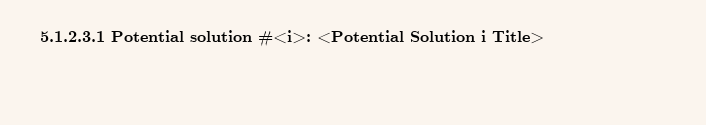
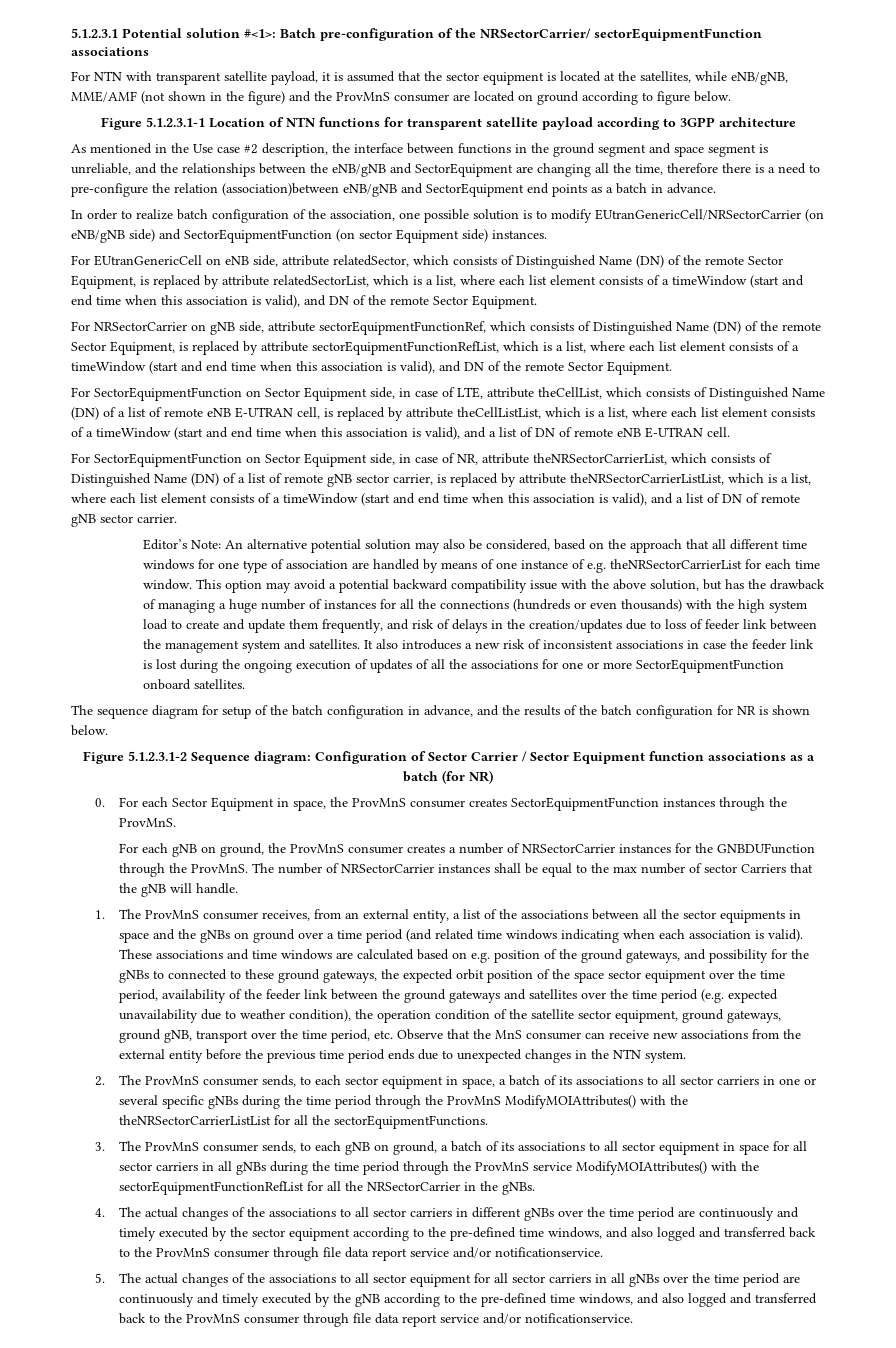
- 5.1.2.3.1 Potential solution #<i>: <Potential Solution i Title>
+ 5.1.2.3.1 Potential solution #<1>: Batch pre-configuration of the NRSectorCarrier/ sectorEquipmentFunction associations
+ For NTN with transparent satellite payload, it is assumed that the sector equipment is located at the satellites, while eNB/gNB, MME/AMF (not shown in the figure) and the ProvMnS consumer are located on ground according to figure below.
+ Figure 5.1.2.3.1-1 Location of NTN functions for transparent satellite payload according to 3GPP architecture
+ As mentioned in the Use case #2 description, the interface between functions in the ground segment and space segment is unreliable, and the relationships between the eNB/gNB and SectorEquipment are changing all the time, therefore there is a need to pre-configure the relation (association)between eNB/gNB and SectorEquipment end points as a batch in advance.
+ In order to realize batch configuration of the association, one possible solution is to modify EUtranGenericCell/NRSectorCarrier (on eNB/gNB side) and SectorEquipmentFunction (on sector Equipment side) instances.
+ For EUtranGenericCell on eNB side, attribute relatedSector, which consists of Distinguished Name (DN) of the remote Sector Equipment, is replaced by attribute relatedSectorList, which is a list, where each list element consists of a timeWindow (start and end time when this association is valid), and DN of the remote Sector Equipment.
+ For NRSectorCarrier on gNB side, attribute sectorEquipmentFunctionRef, which consists of Distinguished Name (DN) of the remote Sector Equipment, is replaced by attribute sectorEquipmentFunctionRefList, which is a list, where each list element consists of a timeWindow (start and end time when this association is valid), and DN of the remote Sector Equipment.
+ For SectorEquipmentFunction on Sector Equipment side, in case of LTE, attribute theCellList, which consists of Distinguished Name (DN) of a list of remote eNB E-UTRAN cell, is replaced by attribute theCellListList, which is a list, where each list element consists of a timeWindow (start and end time when this association is valid), and a list of DN of remote eNB E-UTRAN cell.
+ For SectorEquipmentFunction on Sector Equipment side, in case of NR, attribute theNRSectorCarrierList, which consists of Distinguished Name (DN) of a list of remote gNB sector carrier, is replaced by attribute theNRSectorCarrierListList, which is a list, where each list element consists of a timeWindow (start and end time when this association is valid), and a list of DN of remote gNB sector carrier.
+ Editor’s Note: An alternative potential solution may also be considered, based on the approach that all different time windows for one type of association are handled by means of one instance of e.g. theNRSectorCarrierList for each time window. This option may avoid a potential backward compatibility issue with the above solution, but has the drawback of managing a huge number of instances for all the connections (hundreds or even thousands) with the high system load to create and update them frequently, and risk of delays in the creation/updates due to loss of feeder link between the management system and satellites. It also introduces a new risk of inconsistent associations in case the feeder link is lost during the ongoing execution of updates of all the associations for one or more SectorEquipmentFunction onboard satellites.
+ The sequence diagram for setup of the batch configuration in advance, and the results of the batch configuration for NR is shown below.
+ Figure 5.1.2.3.1-2 Sequence diagram: Configuration of Sector Carrier / Sector Equipment function associations as a batch (for NR)
+ 0. For each Sector Equipment in space, the ProvMnS consumer creates SectorEquipmentFunction instances through the ProvMnS.
+ For each gNB on ground, the ProvMnS consumer creates a number of NRSectorCarrier instances for the GNBDUFunction through the ProvMnS. The number of NRSectorCarrier instances shall be equal to the max number of sector Carriers that the gNB will handle.
+ 1. The ProvMnS consumer receives, from an external entity, a list of the associations between all the sector equipments in space and the gNBs on ground over a time period (and related time windows indicating when each association is valid). These associations and time windows are calculated based on e.g. position of the ground gateways, and possibility for the gNBs to connected to these ground gateways, the expected orbit position of the space sector equipment over the time period, availability of the feeder link between the ground gateways and satellites over the time period (e.g. expected unavailability due to weather condition), the operation condition of the satellite sector equipment, ground gateways, ground gNB, transport over the time period, etc. Observe that the MnS consumer can receive new associations from the external entity before the previous time period ends due to unexpected changes in the NTN system.
+ 2. The ProvMnS consumer sends, to each sector equipment in space, a batch of its associations to all sector carriers in one or several specific gNBs during the time period through the ProvMnS ModifyMOIAttributes() with the theNRSectorCarrierListList for all the sectorEquipmentFunctions.
+ 3. The ProvMnS consumer sends, to each gNB on ground, a batch of its associations to all sector equipment in space for all sector carriers in all gNBs during the time period through the ProvMnS service ModifyMOIAttributes() with the sectorEquipmentFunctionRefList for all the NRSectorCarrier in the gNBs.
+ 4. The actual changes of the associations to all sector carriers in different gNBs over the time period are continuously and timely executed by the sector equipment according to the pre-defined time windows, and also logged and transferred back to the ProvMnS consumer through file data report service and/or notificationservice.
+ 5. The actual changes of the associations to all sector equipment for all sector carriers in all gNBs over the time period are continuously and timely executed by the gNB according to the pre-defined time windows, and also logged and transferred back to the ProvMnS consumer through file data report service and/or notificationservice.

